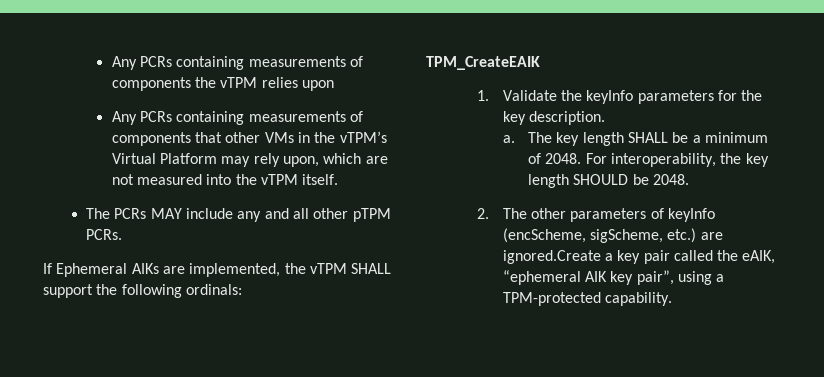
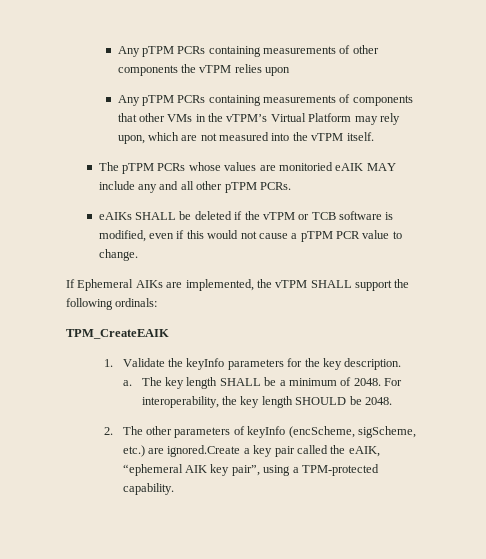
- Any PCRs containing measurements of components the vTPM relies upon
+ Any pTPM PCRs containing measurements of other components the vTPM relies upon
- Any PCRs containing measurements of components that other VMs in the vTPM’s Virtual Platform may rely upon, which are not measured into the vTPM itself.
+ Any pTPM PCRs containing measurements of components that other VMs in the vTPM’s Virtual Platform may rely upon, which are not measured into the vTPM itself.
- The PCRs MAY include any and all other pTPM PCRs.
+ The pTPM PCRs whose values are monitoried eAIK MAY include any and all other pTPM PCRs.
+ eAIKs SHALL be deleted if the vTPM or TCB software is modified, even if this would not cause a pTPM PCR value to change.

